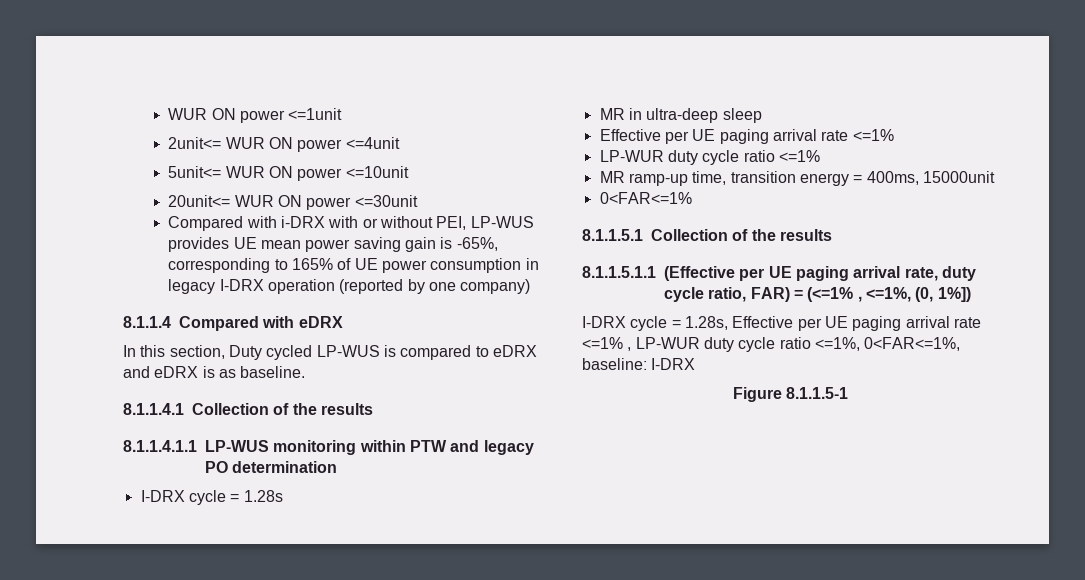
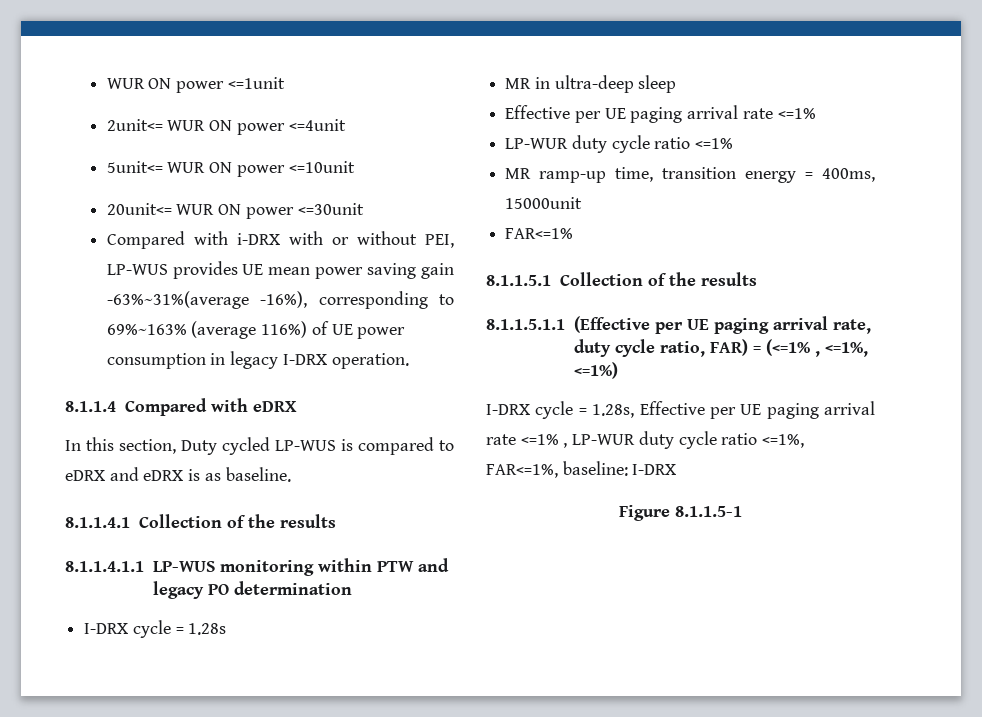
- Compared with i-DRX with or without PEI, LP-WUS provides UE mean power saving gain is -65%, corresponding to 165% of UE power consumption in legacy I-DRX operation (reported by one company)
+ Compared with i-DRX with or without PEI, LP-WUS provides UE mean power saving gain -63%~31%(average -16%), corresponding to 69%~163% (average 116%) of UE power consumption in legacy I-DRX operation.
- 0<FAR<=1%
+ FAR<=1%
- 8.1.1.5.1.1 (Effective per UE paging arrival rate, duty cycle ratio, FAR) = (<=1% , <=1%, (0, 1%])
+ 8.1.1.5.1.1 (Effective per UE paging arrival rate, duty cycle ratio, FAR) = (<=1% , <=1%, <=1%)
- I-DRX cycle = 1.28s, Effective per UE paging arrival rate <=1% , LP-WUR duty cycle ratio <=1%, 0<FAR<=1%, baseline: I-DRX
+ I-DRX cycle = 1.28s, Effective per UE paging arrival rate <=1% , LP-WUR duty cycle ratio <=1%, FAR<=1%, baseline: I-DRX

